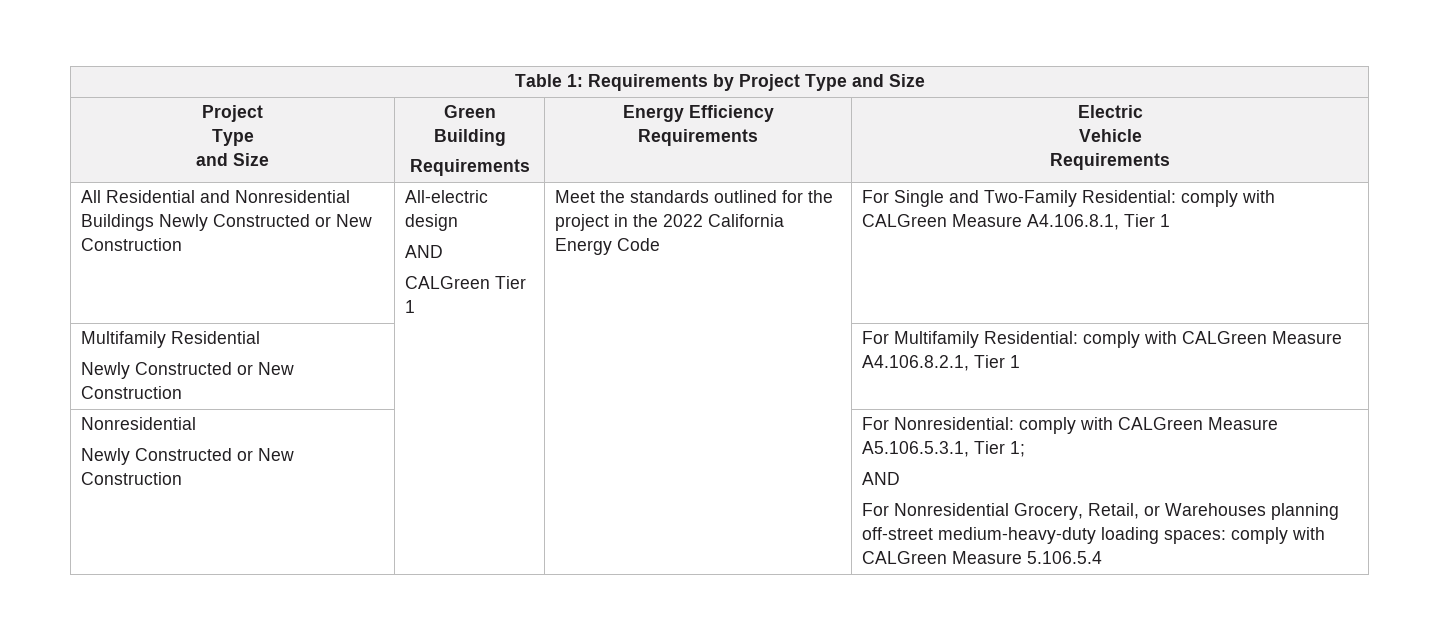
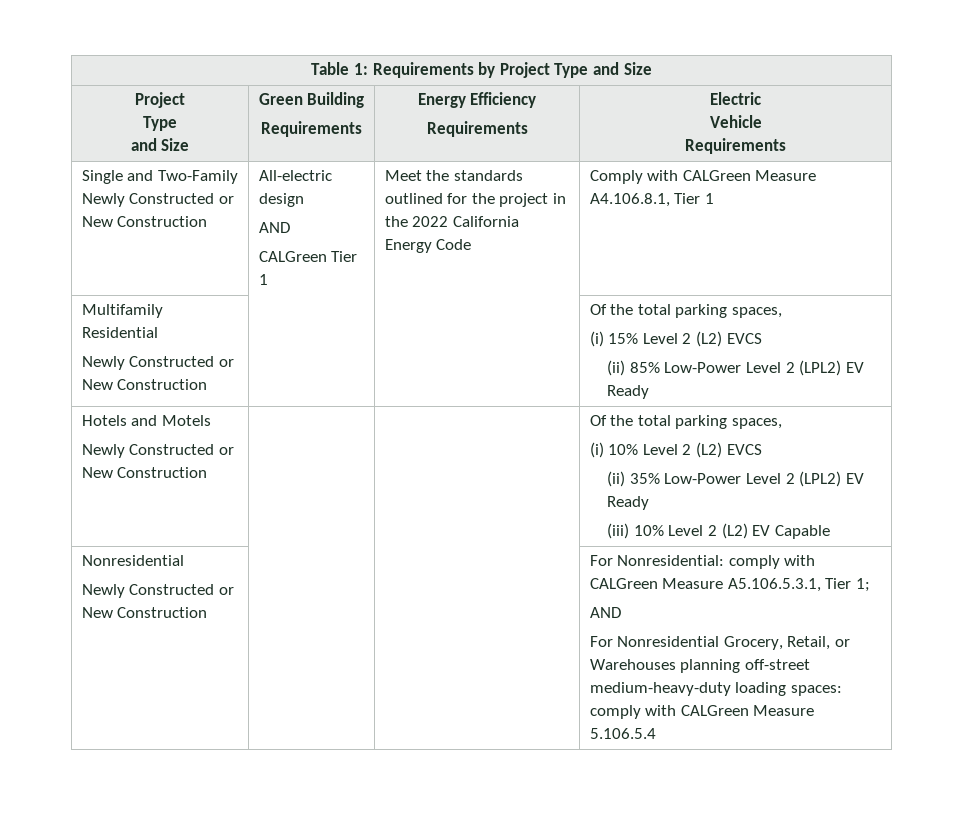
- All Residential and Nonresidential Buildings Newly Constructed or New Construction
+ Single and Two-Family Newly Constructed or New Construction
- For Single and Two-Family Residential: comply with CALGreen Measure A4.106.8.1, Tier 1
+ Comply with CALGreen Measure A4.106.8.1, Tier 1
  Multifamily Residential
- Newly Constructed or New Construction | | | For Multifamily Residential: comply with CALGreen Measure A4.106.8.2.1, Tier 1
+ Newly Constructed or New Construction | | | Of the total parking spaces,
+ (i) 15% Level 2 (L2) EVCS
+ (ii) 85% Low-Power Level 2 (LPL2) EV Ready
+ Hotels and Motels
+ Newly Constructed or New Construction | | | Of the total parking spaces,
+ (i) 10% Level 2 (L2) EVCS
+ (ii) 35% Low-Power Level 2 (LPL2) EV Ready
+ (iii) 10% Level 2 (L2) EV Capable

